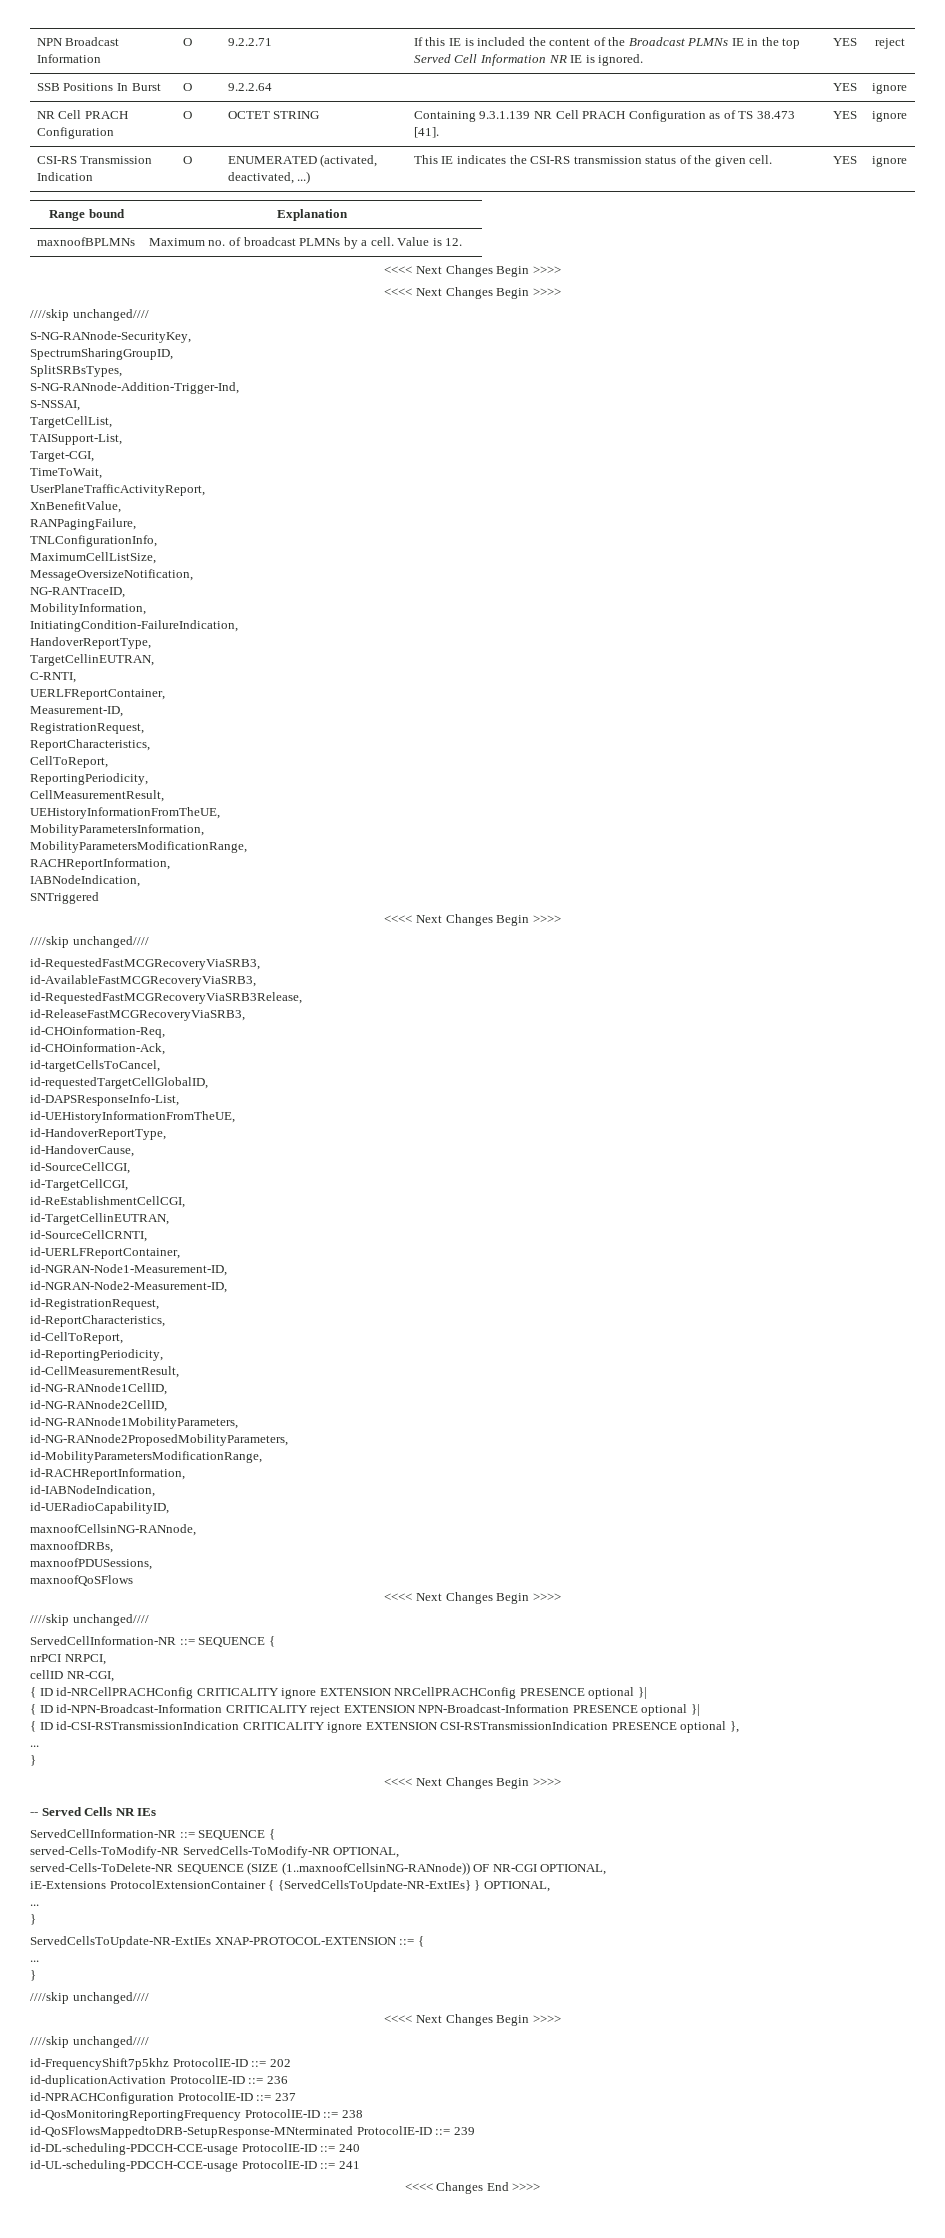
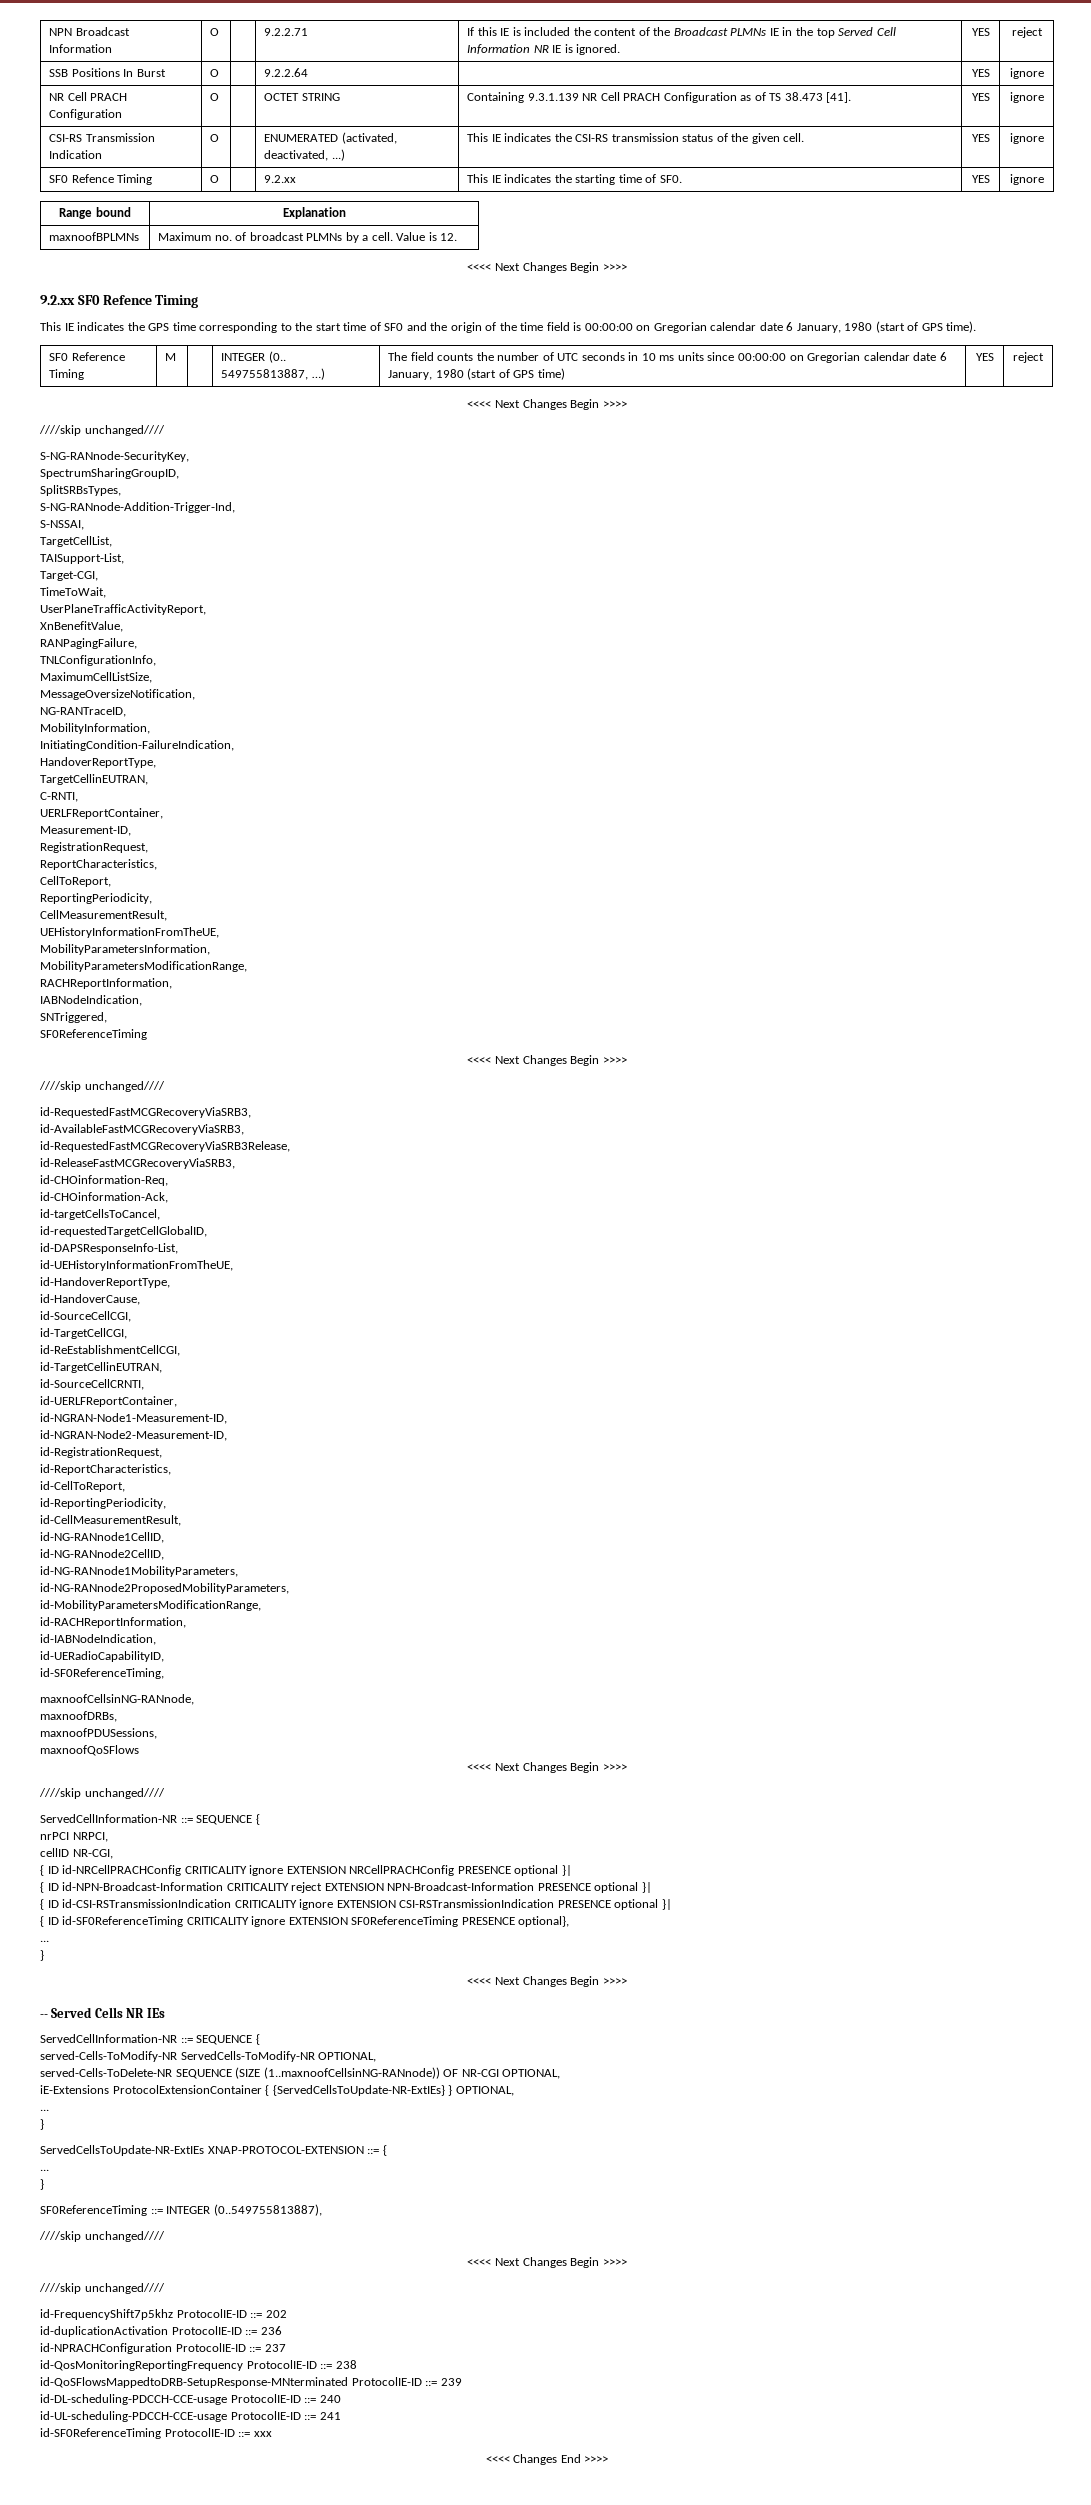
+ SF0 Refence Timing | O | | 9.2.xx | This IE indicates the starting time of SF0. | YES | ignore
+ 9.2.xx SF0 Refence Timing
+ This IE indicates the GPS time corresponding to the start time of SF0 and the origin of the time field is 00:00:00 on Gregorian calendar date 6 January, 1980 (start of GPS time).
+ SF0 Reference Timing | M | | INTEGER (0.. 549755813887, …) | The field counts the number of UTC seconds in 10 ms units since 00:00:00 on Gregorian calendar date 6 January, 1980 (start of GPS time) | YES | reject
- SNTriggered
+ SNTriggered,
+ SF0ReferenceTiming
+ id-SF0ReferenceTiming,
- { ID id-CSI-RSTransmissionIndication CRITICALITY ignore EXTENSION CSI-RSTransmissionIndication PRESENCE optional },
+ { ID id-CSI-RSTransmissionIndication CRITICALITY ignore EXTENSION CSI-RSTransmissionIndication PRESENCE optional }|
+ { ID id-SF0ReferenceTiming CRITICALITY ignore EXTENSION SF0ReferenceTiming PRESENCE optional},
+ SF0ReferenceTiming ::= INTEGER (0..549755813887),
+ id-SF0ReferenceTiming ProtocolIE-ID ::= xxx

